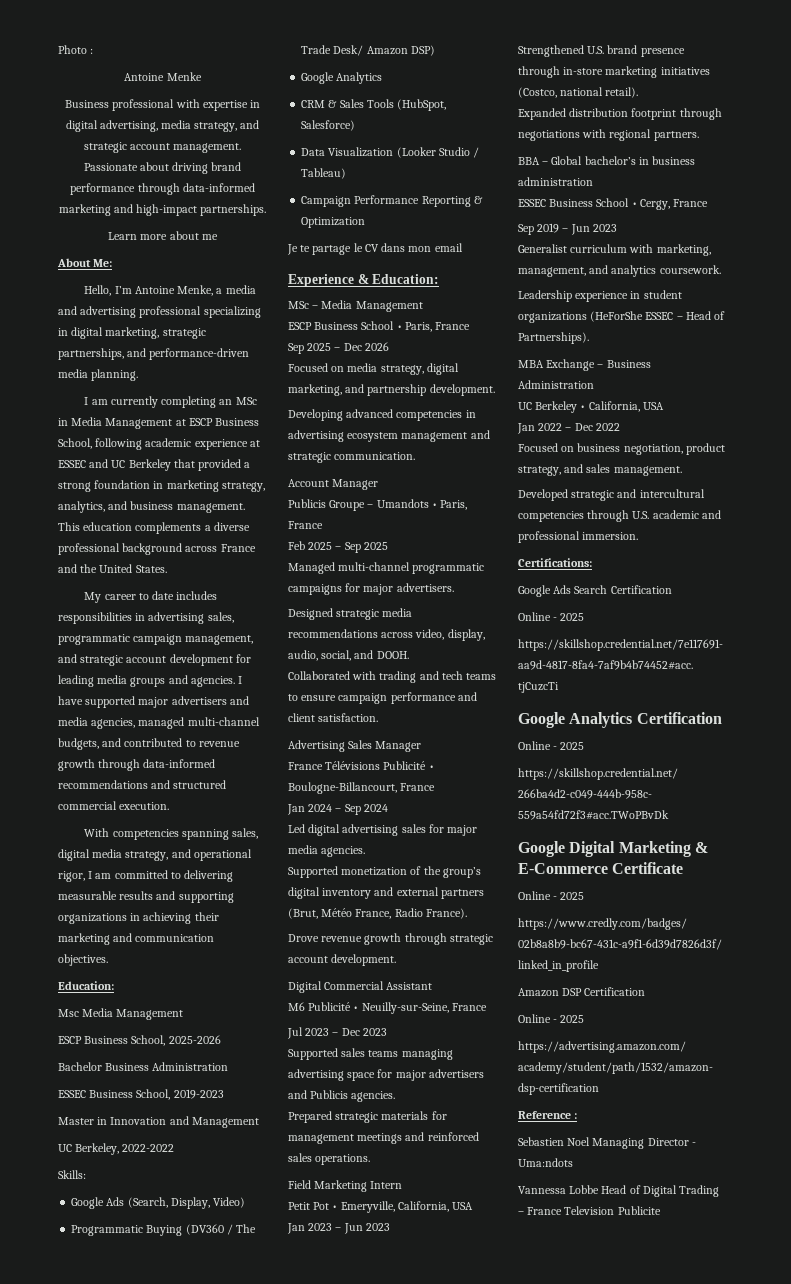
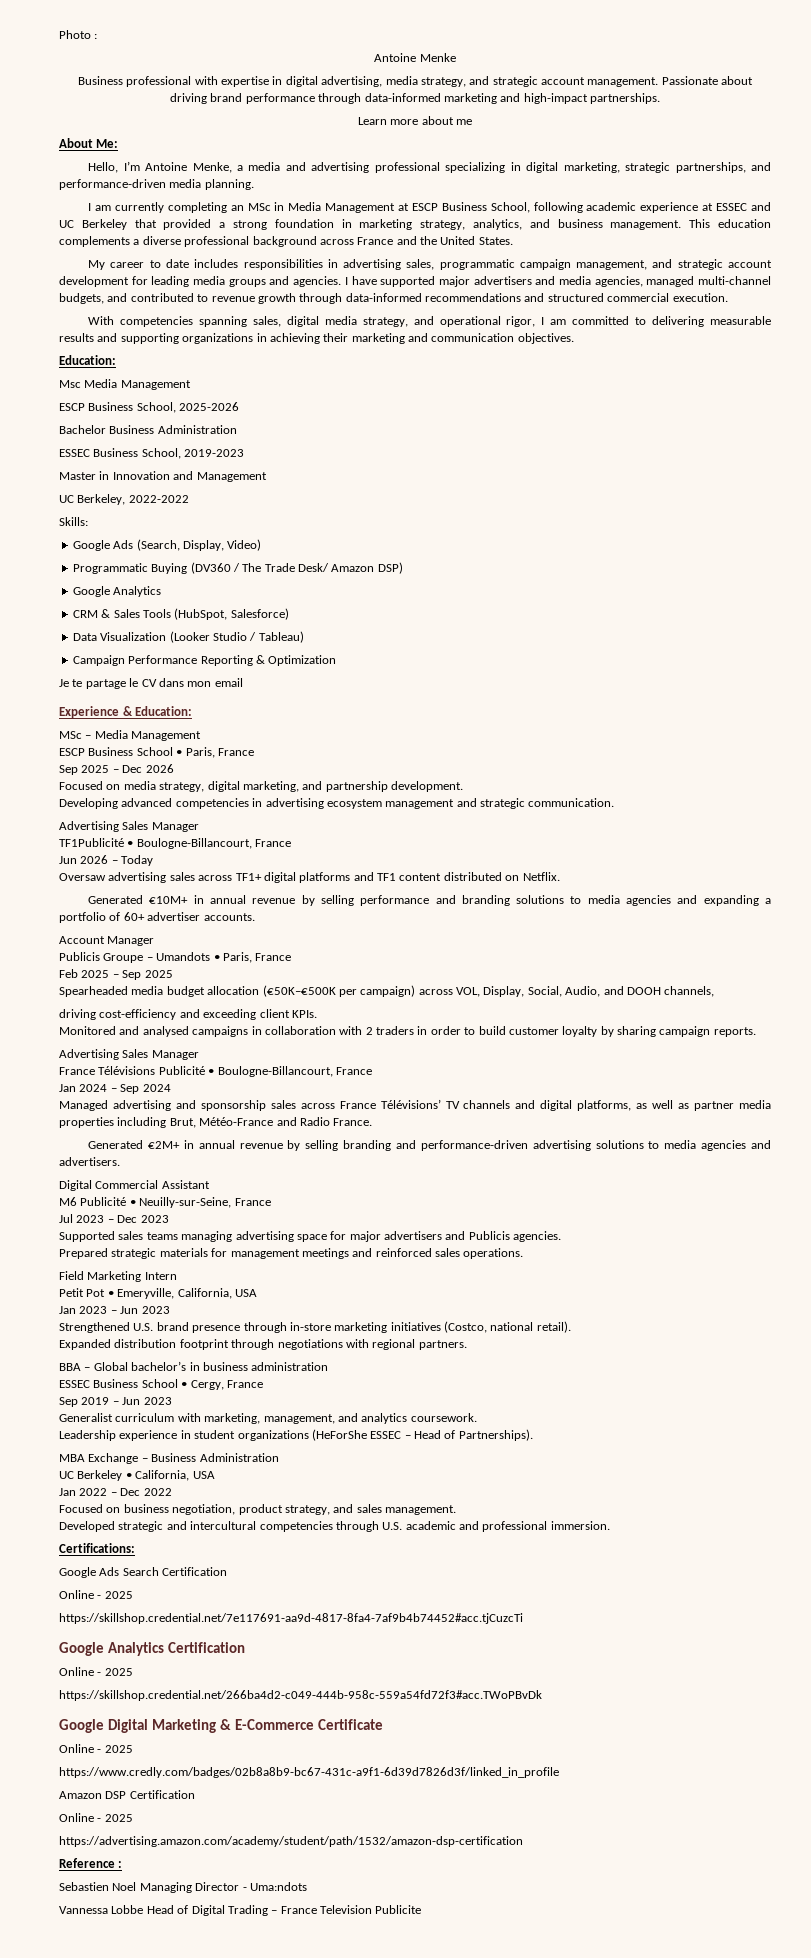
  Developing advanced competencies in advertising ecosystem management and strategic communication.
+ Advertising Sales Manager
+ TF1Publicité • Boulogne-Billancourt, France
+ Jun 2026 – Today
+ Oversaw advertising sales across TF1+ digital platforms and TF1 content distributed on Netflix.
+ Generated €10M+ in annual revenue by selling performance and branding solutions to media agencies and expanding a portfolio of 60+ advertiser accounts.
- Managed multi-channel programmatic campaigns for major advertisers.
- Designed strategic media recommendations across video, display, audio, social, and DOOH.
- Collaborated with trading and tech teams to ensure campaign performance and client satisfaction.
+ Spearheaded media budget allocation (€50K–€500K per campaign) across VOL, Display, Social, Audio, and DOOH channels,
+ driving cost-efficiency and exceeding client KPIs.
+ Monitored and analysed campaigns in collaboration with 2 traders in order to build customer loyalty by sharing campaign reports.
- Led digital advertising sales for major media agencies.
- Supported monetization of the group’s digital inventory and external partners (Brut, Météo France, Radio France).
- Drove revenue growth through strategic account development.
+ Managed advertising and sponsorship sales across France Télévisions’ TV channels and digital platforms, as well as partner media properties including Brut, Météo-France and Radio France.
+ Generated €2M+ in annual revenue by selling branding and performance-driven advertising solutions to media agencies and advertisers.

